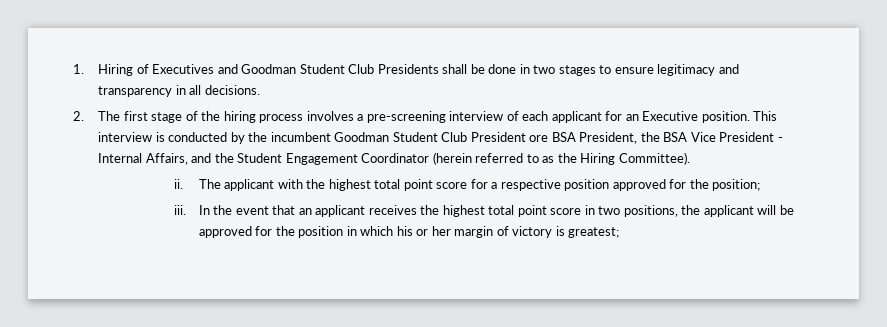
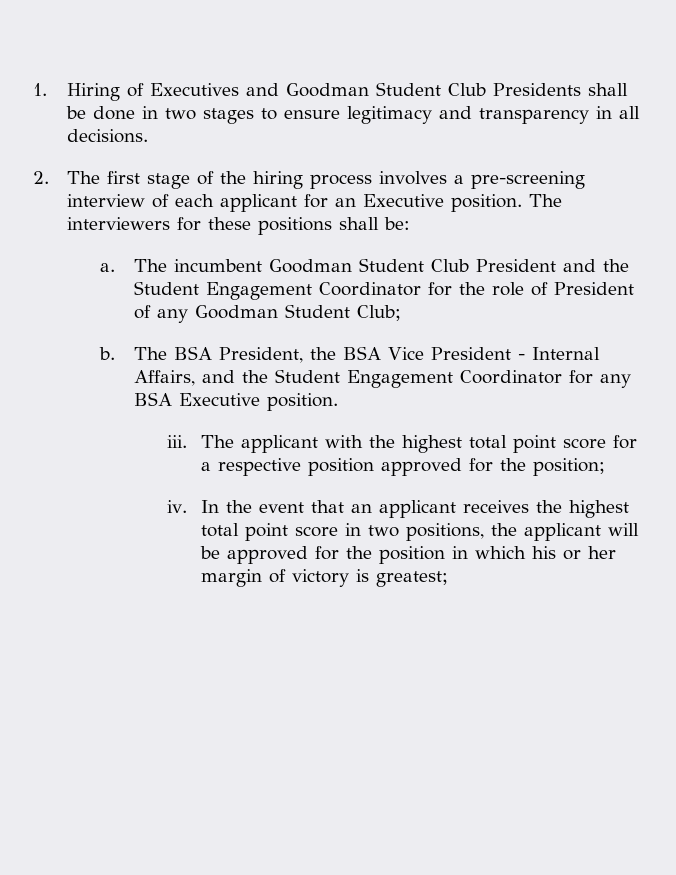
- This interview is conducted by the incumbent Goodman Student Club President ore BSA President, the BSA Vice President - Internal Affairs, and the Student Engagement Coordinator (herein referred to as the Hiring Committee).
- ii.
+ The interviewers for these positions shall be:
+ a. The incumbent Goodman Student Club President and the Student Engagement Coordinator for the role of President of any Goodman Student Club;
+ b. The BSA President, the BSA Vice President - Internal Affairs, and the Student Engagement Coordinator for any BSA Executive position.
+ iii.
- iii.
+ iv.

